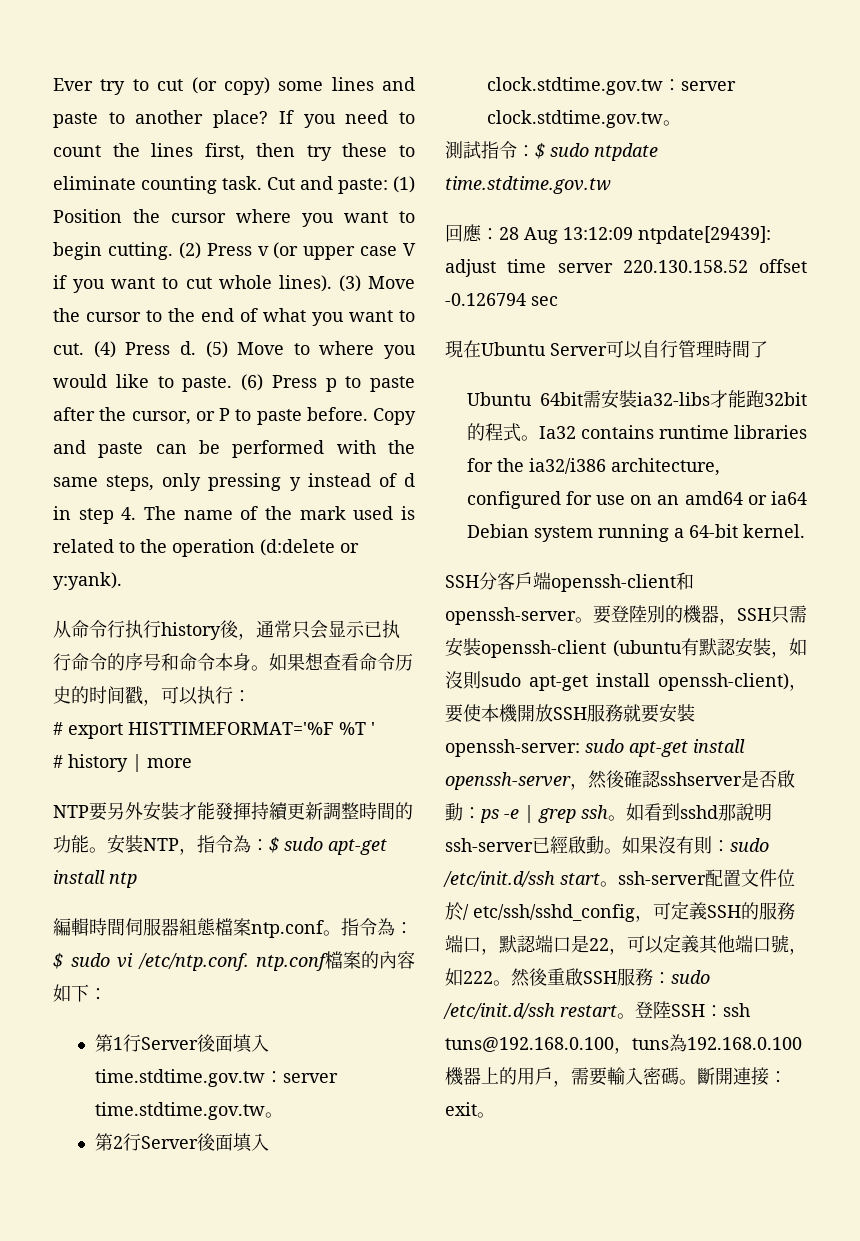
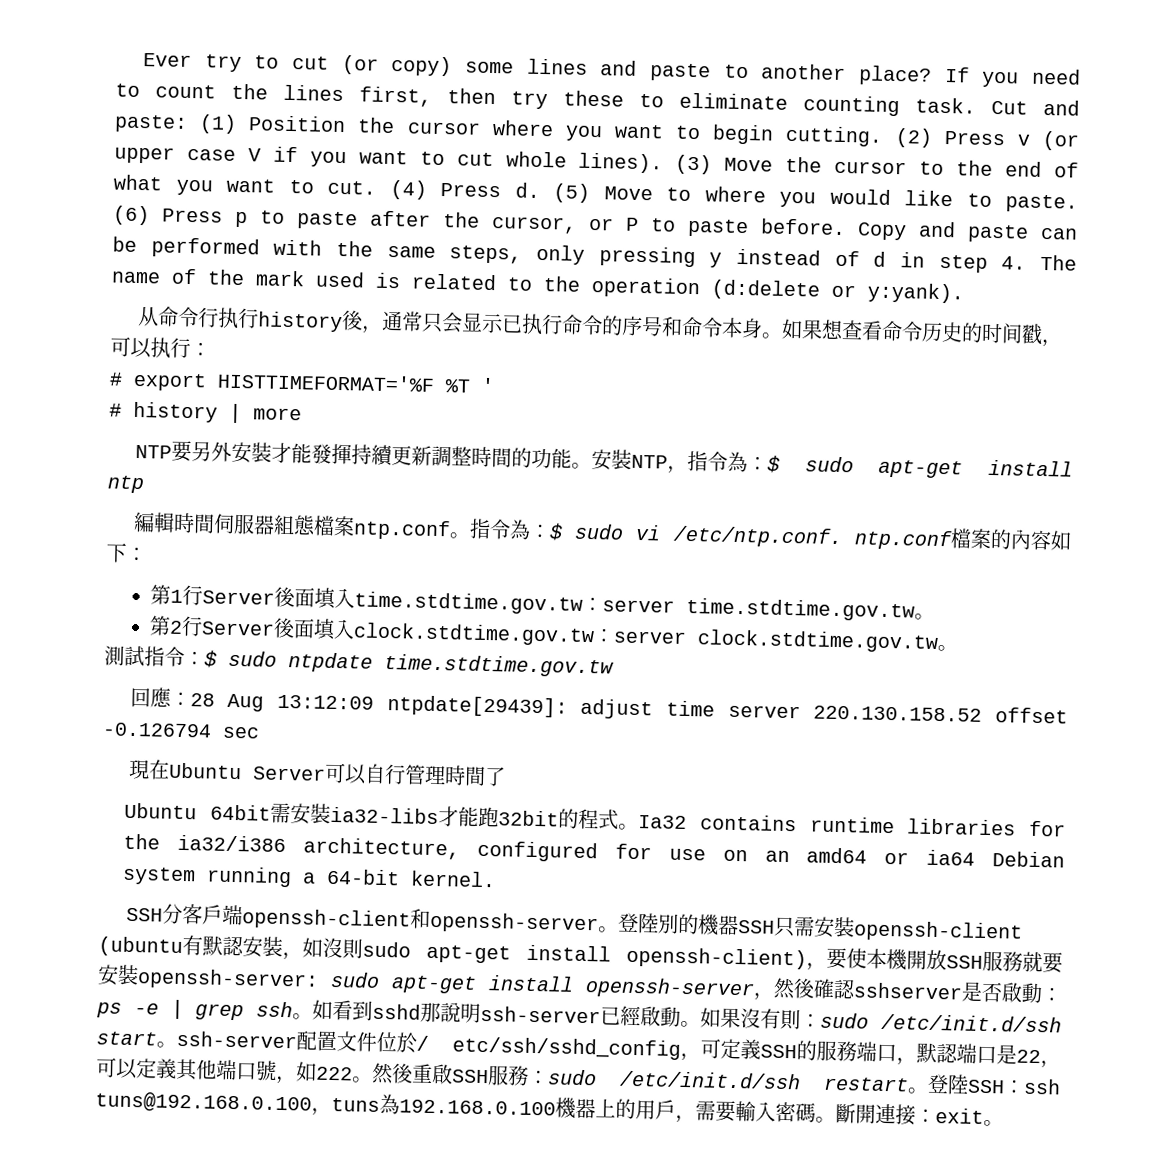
- 要登陸別的機器，SSH只需安裝openssh-client (ubuntu有默認安裝，如沒則sudo apt-get install openssh-client)，要使本機開放SSH服務就要安裝openssh-server: sudo apt-get install openssh-server，然後確認sshserver是否啟動：ps -e | grep ssh。
+ 登陸別的機器SSH只需安裝openssh-client (ubuntu有默認安裝，如沒則sudo apt-get install openssh-client)，要使本機開放SSH服務就要安裝openssh-server: sudo apt-get install openssh-server，然後確認sshserver是否啟動：ps -e | grep ssh。

